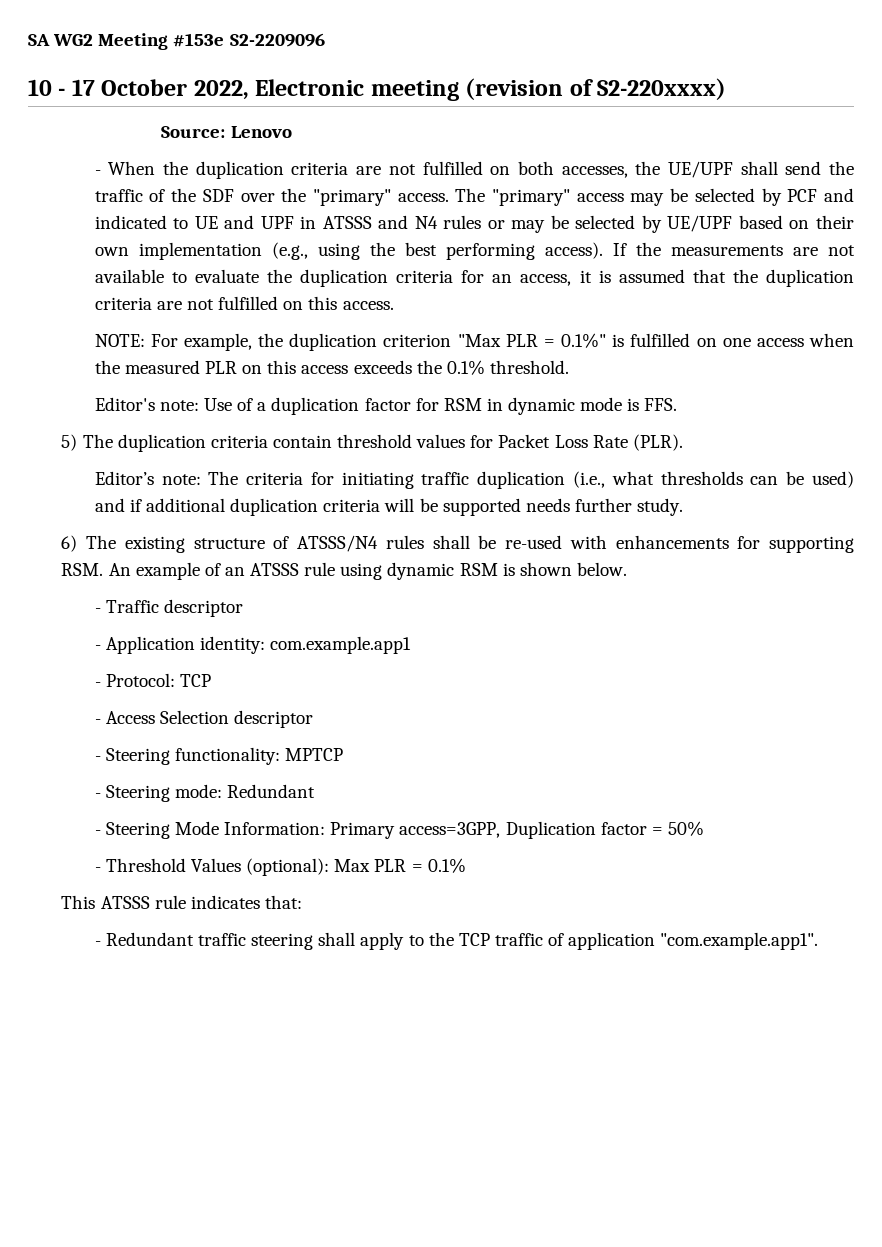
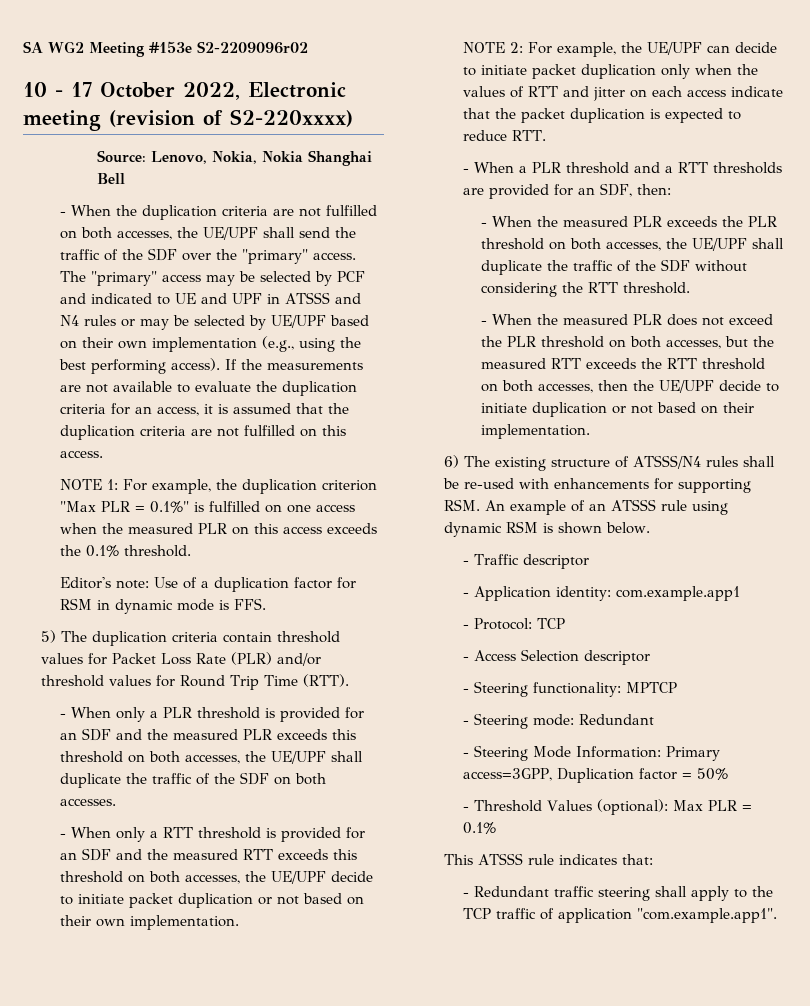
- SA WG2 Meeting #153e S2-2209096
+ SA WG2 Meeting #153e S2-2209096r02
- Source: Lenovo
+ Source: Lenovo, Nokia, Nokia Shanghai Bell
- NOTE: For example, the duplication criterion "Max PLR = 0.1%" is fulfilled on one access when the measured PLR on this access exceeds the 0.1% threshold.
+ NOTE 1: For example, the duplication criterion "Max PLR = 0.1%" is fulfilled on one access when the measured PLR on this access exceeds the 0.1% threshold.
- 5) The duplication criteria contain threshold values for Packet Loss Rate (PLR).
- Editor’s note: The criteria for initiating traffic duplication (i.e., what thresholds can be used) and if additional duplication criteria will be supported needs further study.
+ 5) The duplication criteria contain threshold values for Packet Loss Rate (PLR) and/or threshold values for Round Trip Time (RTT).
+ - When only a PLR threshold is provided for an SDF and the measured PLR exceeds this threshold on both accesses, the UE/UPF shall duplicate the traffic of the SDF on both accesses.
+ - When only a RTT threshold is provided for an SDF and the measured RTT exceeds this threshold on both accesses, the UE/UPF decide to initiate packet duplication or not based on their own implementation.
+ NOTE 2: For example, the UE/UPF can decide to initiate packet duplication only when the values of RTT and jitter on each access indicate that the packet duplication is expected to reduce RTT.
+ - When a PLR threshold and a RTT thresholds are provided for an SDF, then:
+ - When the measured PLR exceeds the PLR threshold on both accesses, the UE/UPF shall duplicate the traffic of the SDF without considering the RTT threshold.
+ - When the measured PLR does not exceed the PLR threshold on both accesses, but the measured RTT exceeds the RTT threshold on both accesses, then the UE/UPF decide to initiate duplication or not based on their implementation.

